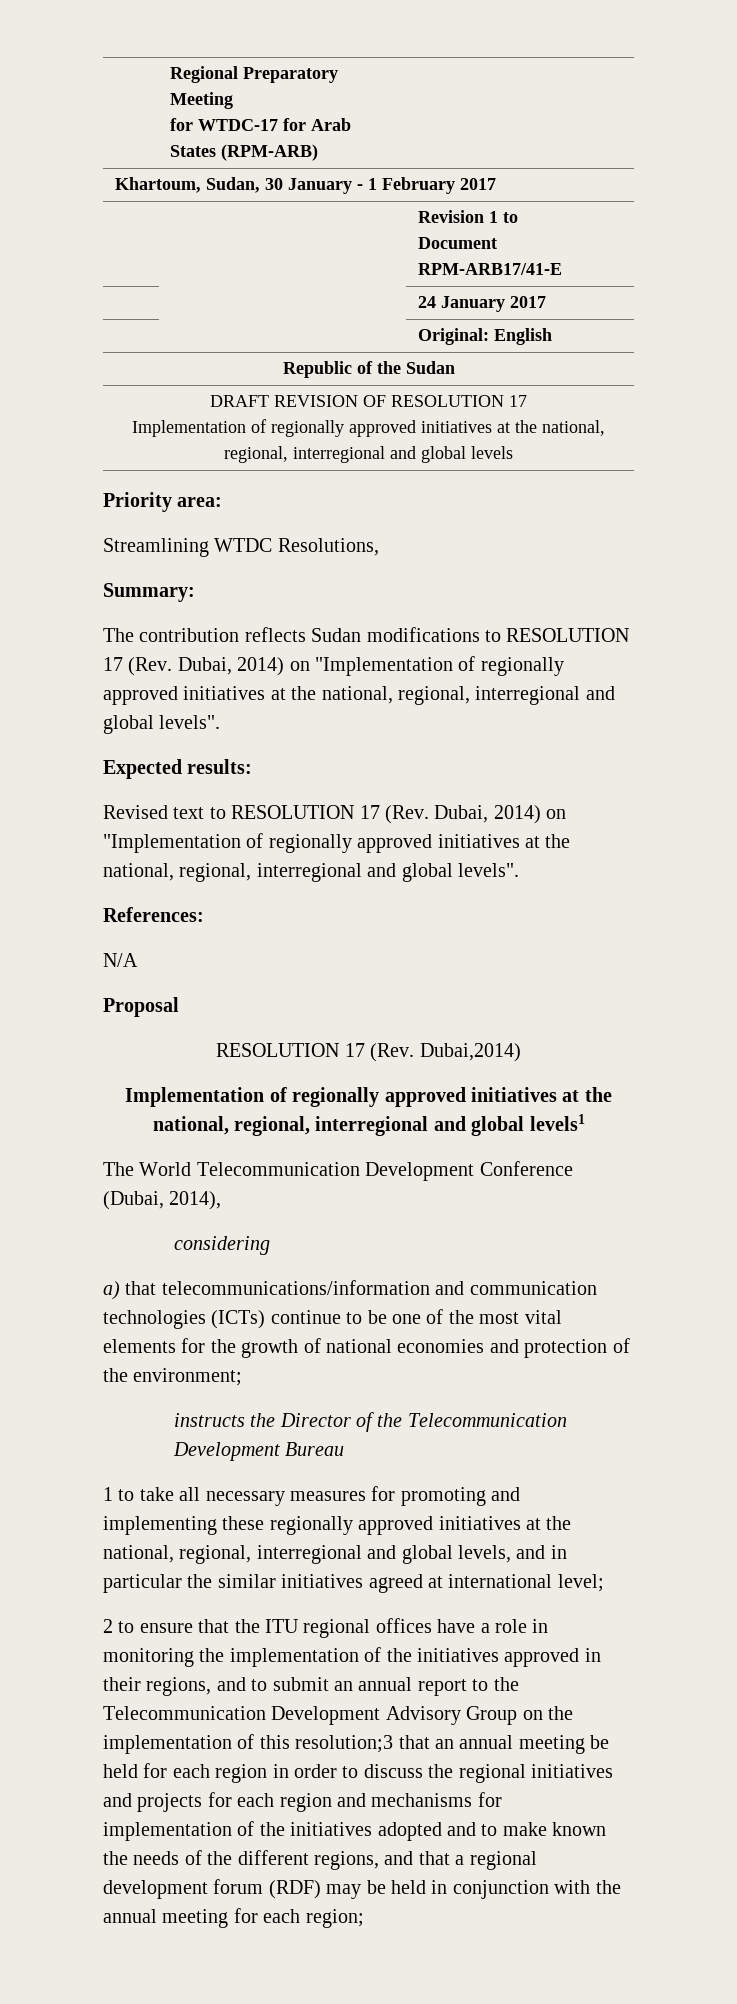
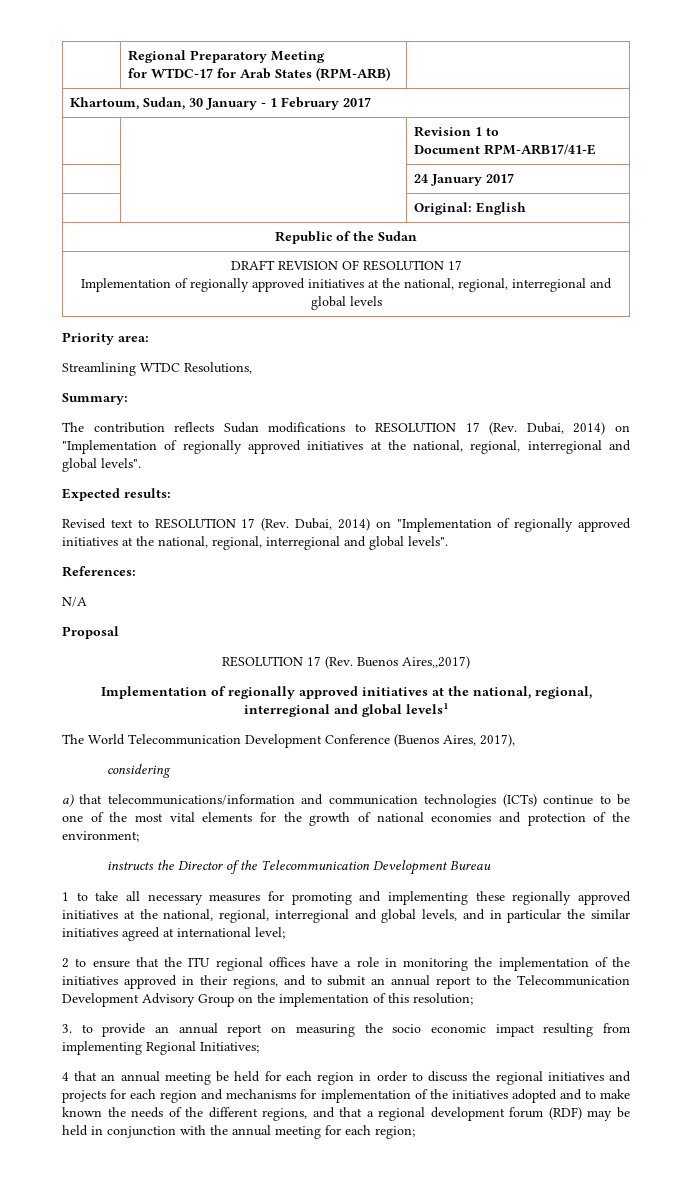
- RESOLUTION 17 (Rev. Dubai,2014)
+ RESOLUTION 17 (Rev. Buenos Aires,,2017)
- The World Telecommunication Development Conference (Dubai, 2014),
+ The World Telecommunication Development Conference (Buenos Aires, 2017),
- 2 to ensure that the ITU regional offices have a role in monitoring the implementation of the initiatives approved in their regions, and to submit an annual report to the Telecommunication Development Advisory Group on the implementation of this resolution;3 that an annual meeting be held for each region in order to discuss the regional initiatives and projects for each region and mechanisms for implementation of the initiatives adopted and to make known the needs of the different regions, and that a regional development forum (RDF) may be held in conjunction with the annual meeting for each region;
+ 2 to ensure that the ITU regional offices have a role in monitoring the implementation of the initiatives approved in their regions, and to submit an annual report to the Telecommunication Development Advisory Group on the implementation of this resolution;
+ 3. to provide an annual report on measuring the socio economic impact resulting from implementing Regional Initiatives;
+ 4 that an annual meeting be held for each region in order to discuss the regional initiatives and projects for each region and mechanisms for implementation of the initiatives adopted and to make known the needs of the different regions, and that a regional development forum (RDF) may be held in conjunction with the annual meeting for each region;

